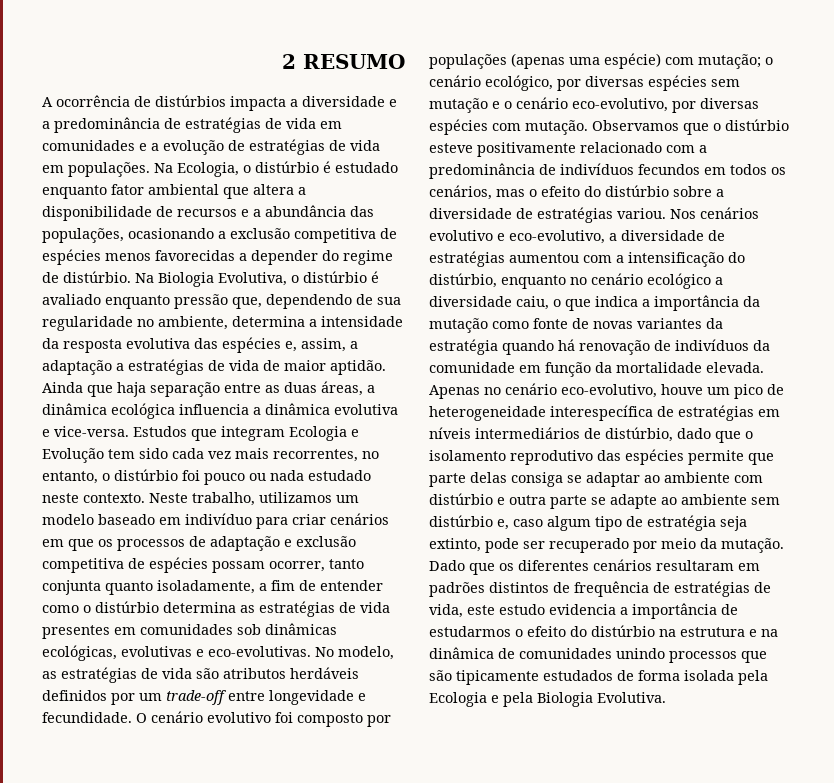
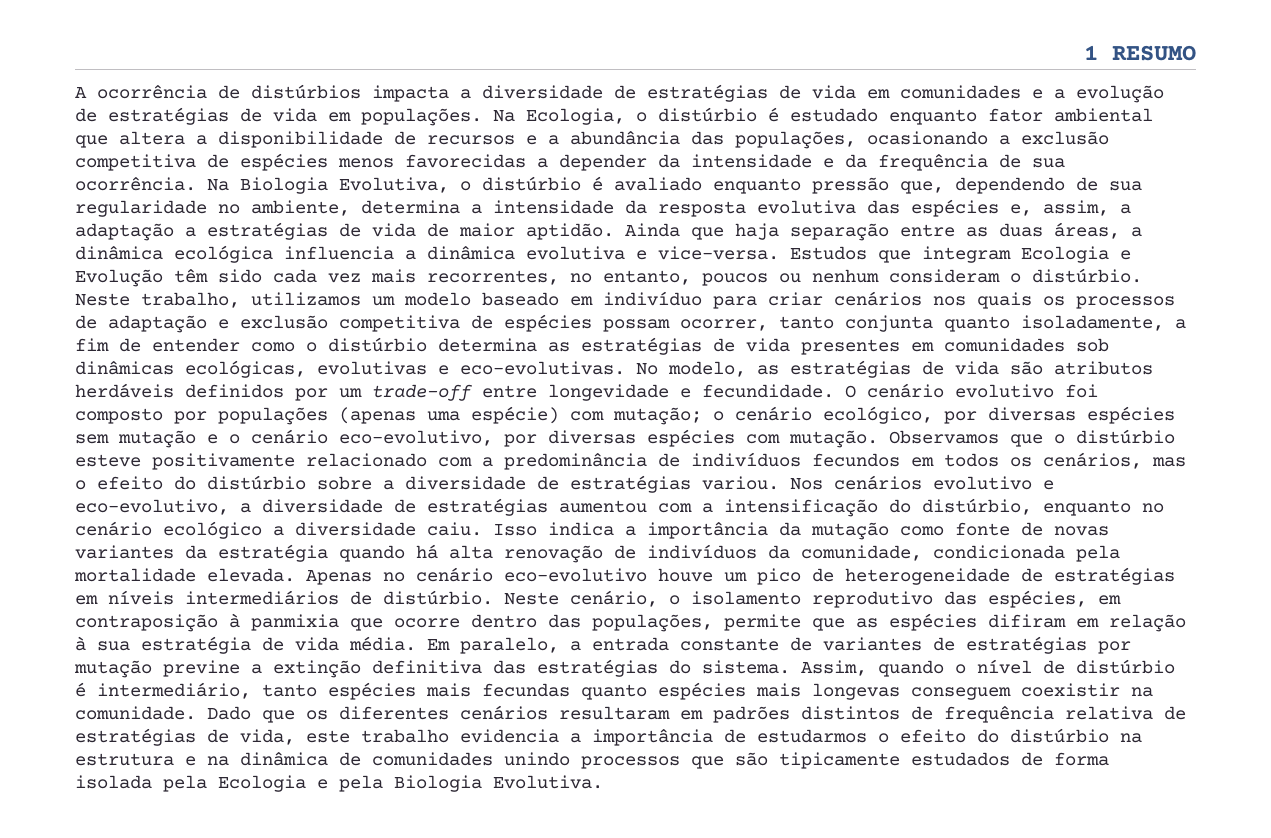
- 2 RESUMO
+ 1 RESUMO
- A ocorrência de distúrbios impacta a diversidade e a predominância de estratégias de vida em comunidades e a evolução de estratégias de vida em populações.
+ A ocorrência de distúrbios impacta a diversidade de estratégias de vida em comunidades e a evolução de estratégias de vida em populações.
- Na Ecologia, o distúrbio é estudado enquanto fator ambiental que altera a disponibilidade de recursos e a abundância das populações, ocasionando a exclusão competitiva de espécies menos favorecidas a depender do regime de distúrbio.
+ Na Ecologia, o distúrbio é estudado enquanto fator ambiental que altera a disponibilidade de recursos e a abundância das populações, ocasionando a exclusão competitiva de espécies menos favorecidas a depender da intensidade e da frequência de sua ocorrência.
- Estudos que integram Ecologia e Evolução tem sido cada vez mais recorrentes, no entanto, o distúrbio foi pouco ou nada estudado neste contexto.
+ Estudos que integram Ecologia e Evolução têm sido cada vez mais recorrentes, no entanto, poucos ou nenhum consideram o distúrbio.
- Neste trabalho, utilizamos um modelo baseado em indivíduo para criar cenários em que os processos de adaptação e exclusão competitiva de espécies possam ocorrer, tanto conjunta quanto isoladamente, a fim de entender como o distúrbio determina as estratégias de vida presentes em comunidades sob dinâmicas ecológicas, evolutivas e eco-evolutivas.
+ Neste trabalho, utilizamos um modelo baseado em indivíduo para criar cenários nos quais os processos de adaptação e exclusão competitiva de espécies possam ocorrer, tanto conjunta quanto isoladamente, a fim de entender como o distúrbio determina as estratégias de vida presentes em comunidades sob dinâmicas ecológicas, evolutivas e eco-evolutivas.
- Nos cenários evolutivo e eco-evolutivo, a diversidade de estratégias aumentou com a intensificação do distúrbio, enquanto no cenário ecológico a diversidade caiu, o que indica a importância da mutação como fonte de novas variantes da estratégia quando há renovação de indivíduos da comunidade em função da mortalidade elevada.
+ Nos cenários evolutivo e eco-evolutivo, a diversidade de estratégias aumentou com a intensificação do distúrbio, enquanto no cenário ecológico a diversidade caiu. Isso indica a importância da mutação como fonte de novas variantes da estratégia quando há alta renovação de indivíduos da comunidade, condicionada pela mortalidade elevada.
- Apenas no cenário eco-evolutivo, houve um pico de heterogeneidade interespecífica de estratégias em níveis intermediários de distúrbio, dado que o isolamento reprodutivo das espécies permite que parte delas consiga se adaptar ao ambiente com distúrbio e outra parte se adapte ao ambiente sem distúrbio e, caso algum tipo de estratégia seja extinto, pode ser recuperado por meio da mutação.
+ Apenas no cenário eco-evolutivo houve um pico de heterogeneidade de estratégias em níveis intermediários de distúrbio. Neste cenário, o isolamento reprodutivo das espécies, em contraposição à panmixia que ocorre dentro das populações, permite que as espécies difiram em relação à sua estratégia de vida média. Em paralelo, a entrada constante de variantes de estratégias por mutação previne a extinção definitiva das estratégias do sistema. Assim, quando o nível de distúrbio é intermediário, tanto espécies mais fecundas quanto espécies mais longevas conseguem coexistir na comunidade.
- Dado que os diferentes cenários resultaram em padrões distintos de frequência de estratégias de vida, este estudo evidencia a importância de estudarmos o efeito do distúrbio na estrutura e na dinâmica de comunidades unindo processos que são tipicamente estudados de forma isolada pela Ecologia e pela Biologia Evolutiva.
+ Dado que os diferentes cenários resultaram em padrões distintos de frequência relativa de estratégias de vida, este trabalho evidencia a importância de estudarmos o efeito do distúrbio na estrutura e na dinâmica de comunidades unindo processos que são tipicamente estudados de forma isolada pela Ecologia e pela Biologia Evolutiva.

